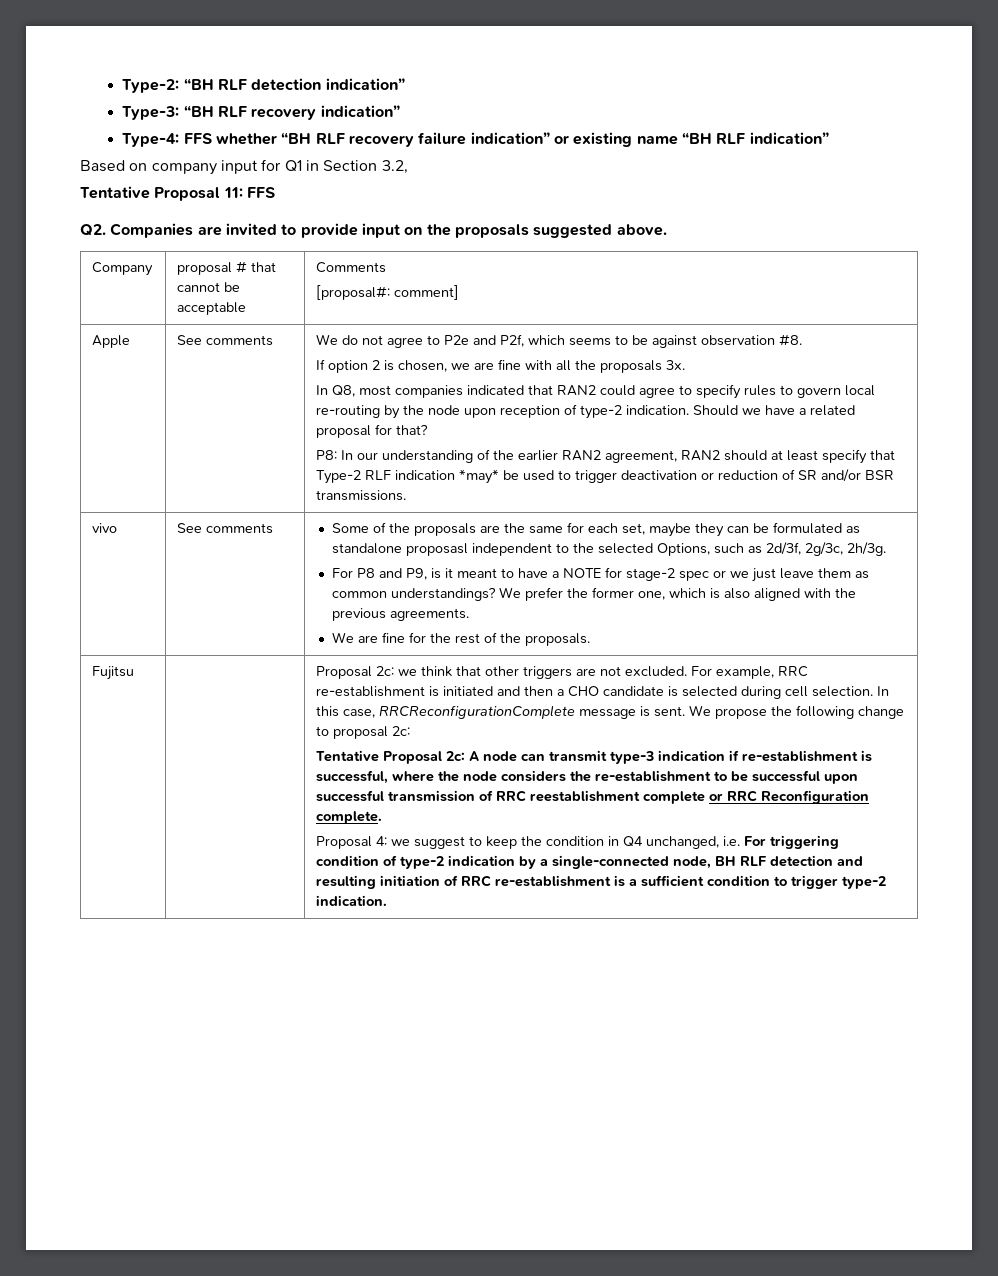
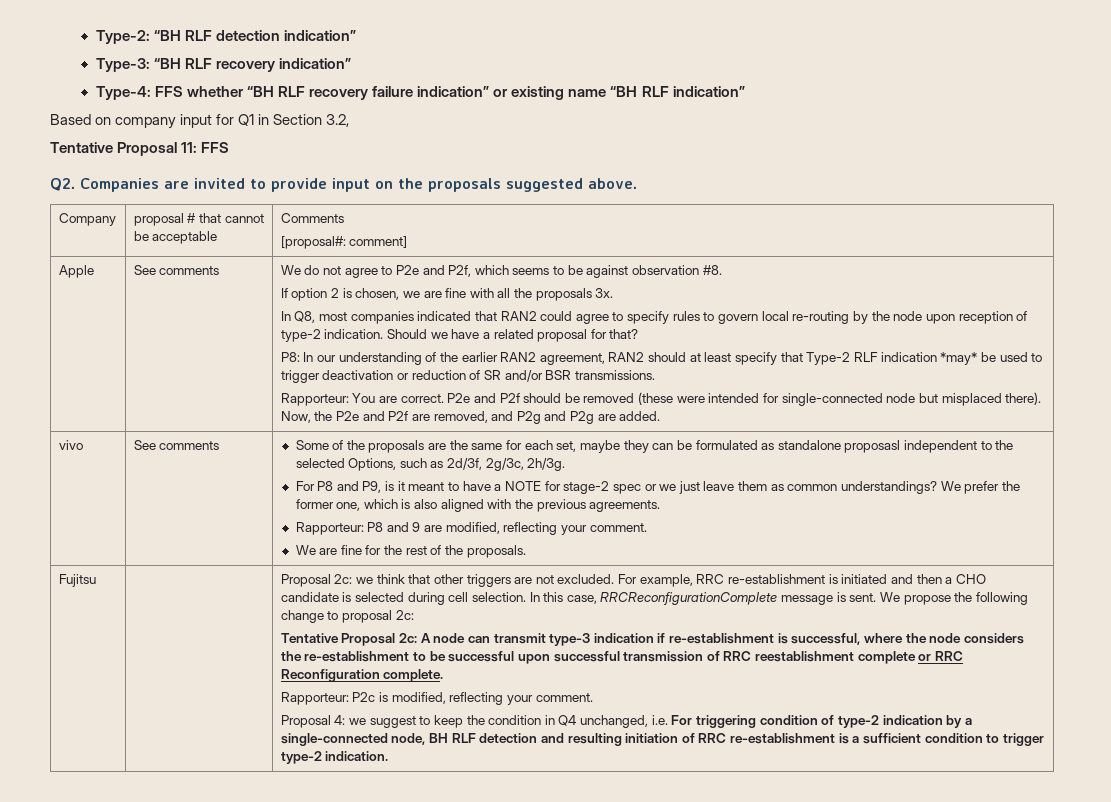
+ Rapporteur: You are correct. P2e and P2f should be removed (these were intended for single-connected node but misplaced there). Now, the P2e and P2f are removed, and P2g and P2g are added.
+ Rapporteur: P8 and 9 are modified, reflecting your comment.
+ Rapporteur: P2c is modified, reflecting your comment.

